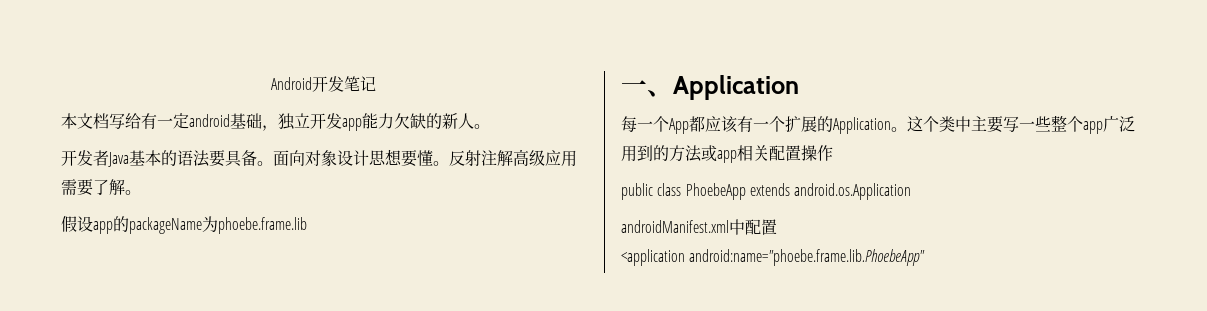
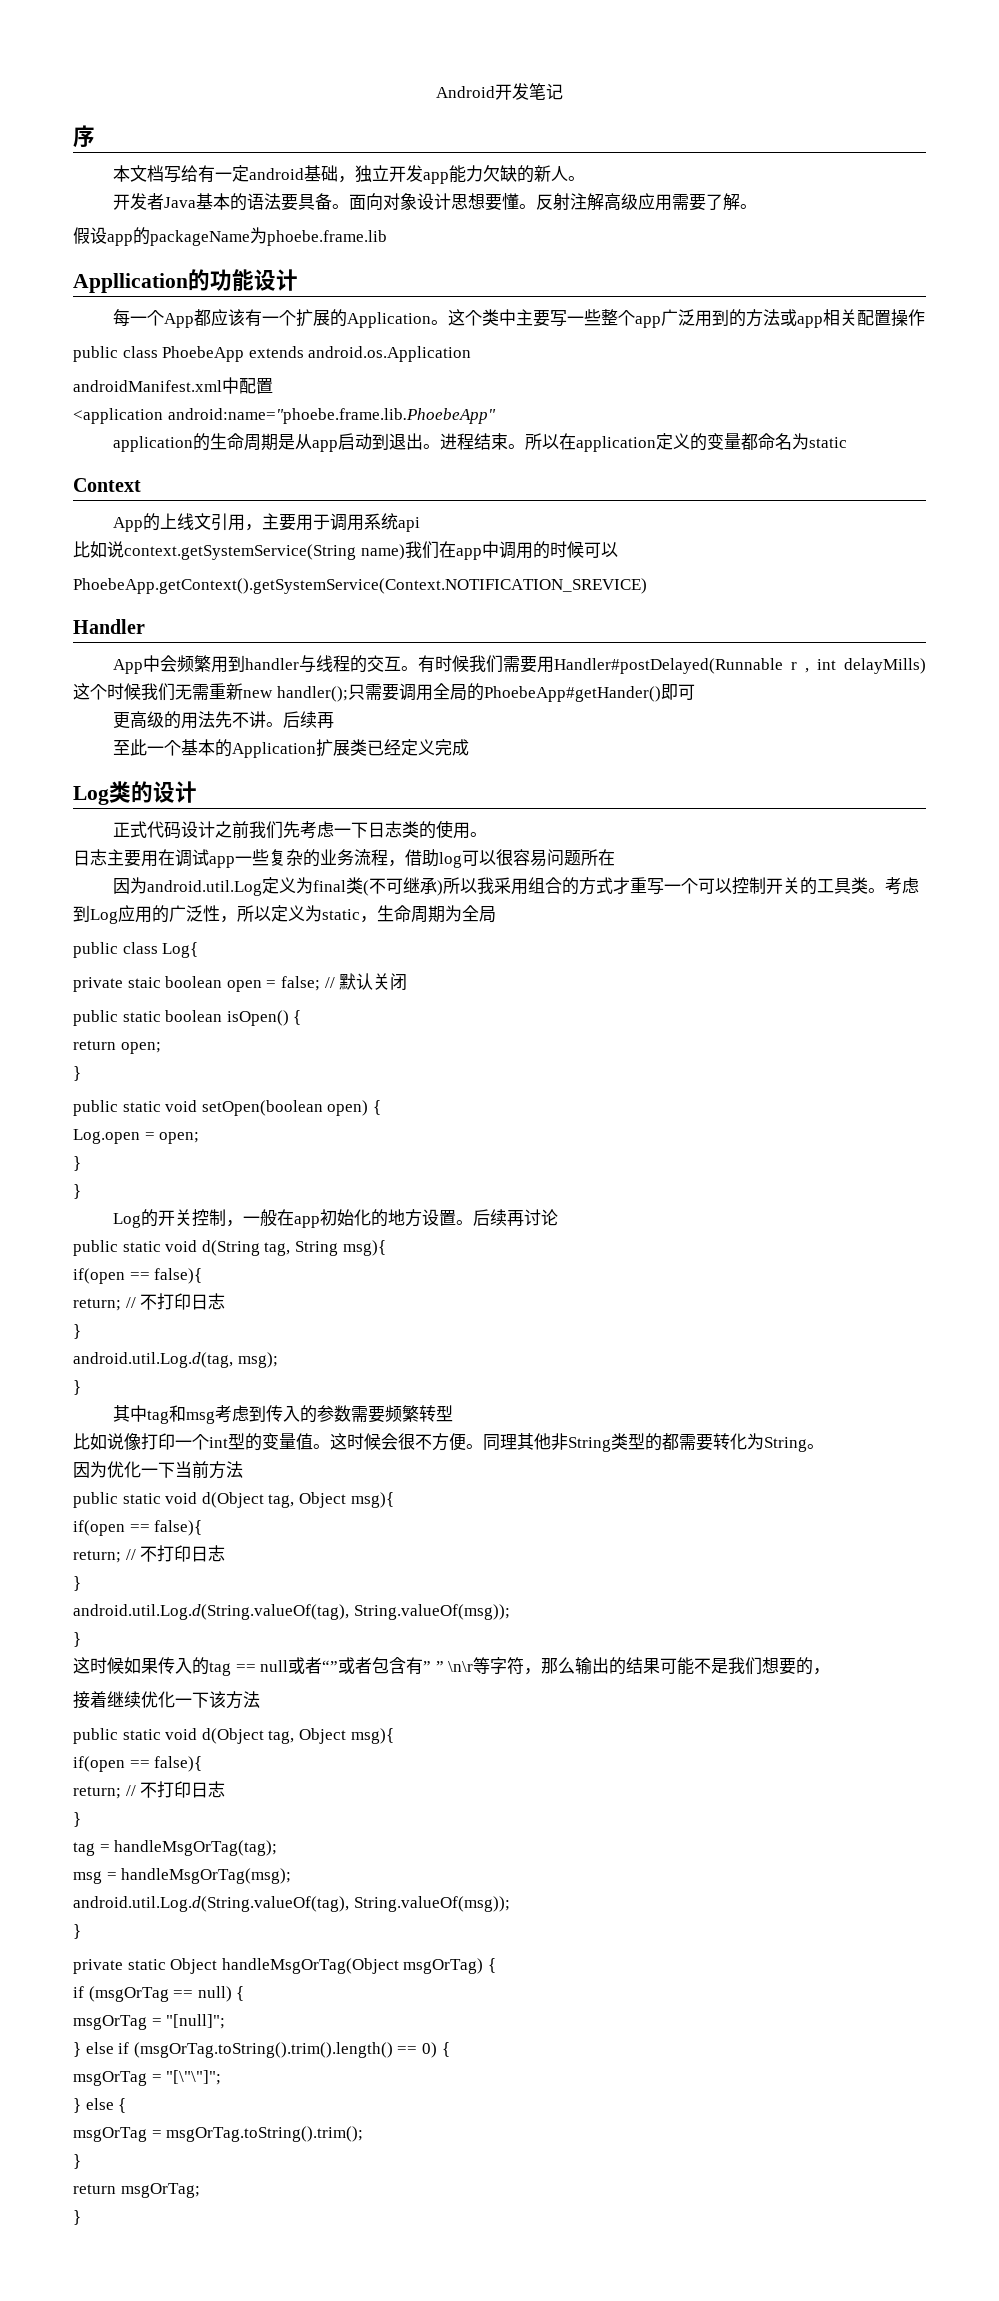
+ 序
- 一、Application
+ Appllication的功能设计
+ application的生命周期是从app启动到退出。进程结束。所以在application定义的变量都命名为static
+ Context
+ App的上线文引用，主要用于调用系统api
+ 比如说context.getSystemService(String name)我们在app中调用的时候可以
+ PhoebeApp.getContext().getSystemService(Context.NOTIFICATION_SREVICE)
+ Handler
+ App中会频繁用到handler与线程的交互。有时候我们需要用Handler#postDelayed(Runnable r , int delayMills)这个时候我们无需重新new handler();只需要调用全局的PhoebeApp#getHander()即可
+ 更高级的用法先不讲。后续再
+ 至此一个基本的Application扩展类已经定义完成
+ Log类的设计
+ 正式代码设计之前我们先考虑一下日志类的使用。
+ 日志主要用在调试app一些复杂的业务流程，借助log可以很容易问题所在
+ 因为android.util.Log定义为final类(不可继承)所以我采用组合的方式才重写一个可以控制开关的工具类。考虑到Log应用的广泛性，所以定义为static，生命周期为全局
+ public class Log{
+ private staic boolean open = false; // 默认关闭
+ public static boolean isOpen() {
+ return open;
+ }
+ public static void setOpen(boolean open) {
+ Log.open = open;
+ }
+ }
+ Log的开关控制，一般在app初始化的地方设置。后续再讨论
+ public static void d(String tag, String msg){
+ if(open == false){
+ return; // 不打印日志
+ }
+ android.util.Log.d(tag, msg);
+ }
+ 其中tag和msg考虑到传入的参数需要频繁转型
+ 比如说像打印一个int型的变量值。这时候会很不方便。同理其他非String类型的都需要转化为String。
+ 因为优化一下当前方法
+ public static void d(Object tag, Object msg){
+ if(open == false){
+ return; // 不打印日志
+ }
+ android.util.Log.d(String.valueOf(tag), String.valueOf(msg));
+ }
+ 这时候如果传入的tag == null或者“”或者包含有” ” \n\r等字符，那么输出的结果可能不是我们想要的，
+ 接着继续优化一下该方法
+ public static void d(Object tag, Object msg){
+ if(open == false){
+ return; // 不打印日志
+ }
+ tag = handleMsgOrTag(tag);
+ msg = handleMsgOrTag(msg);
+ android.util.Log.d(String.valueOf(tag), String.valueOf(msg));
+ }
+ private static Object handleMsgOrTag(Object msgOrTag) {
+ if (msgOrTag == null) {
+ msgOrTag = "[null]";
+ } else if (msgOrTag.toString().trim().length() == 0) {
+ msgOrTag = "[\"\"]";
+ } else {
+ msgOrTag = msgOrTag.toString().trim();
+ }
+ return msgOrTag;
+ }

